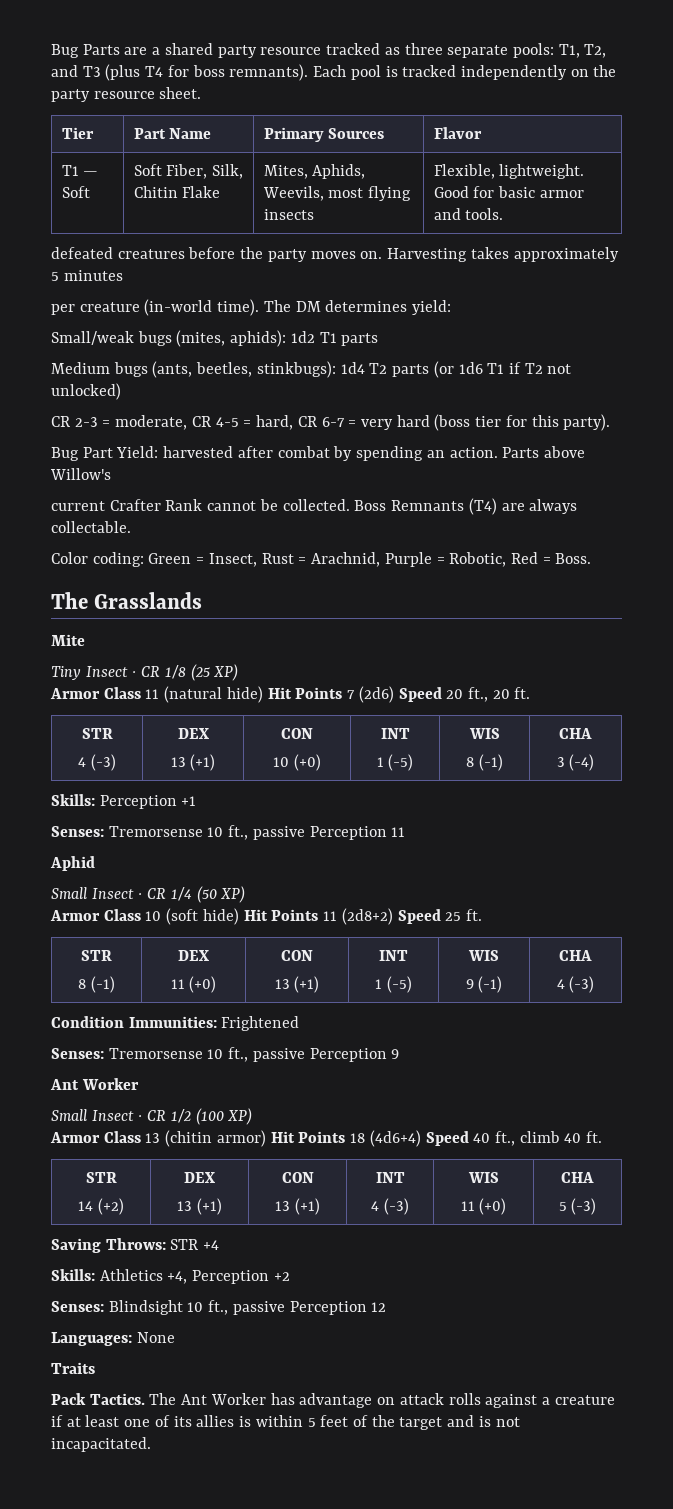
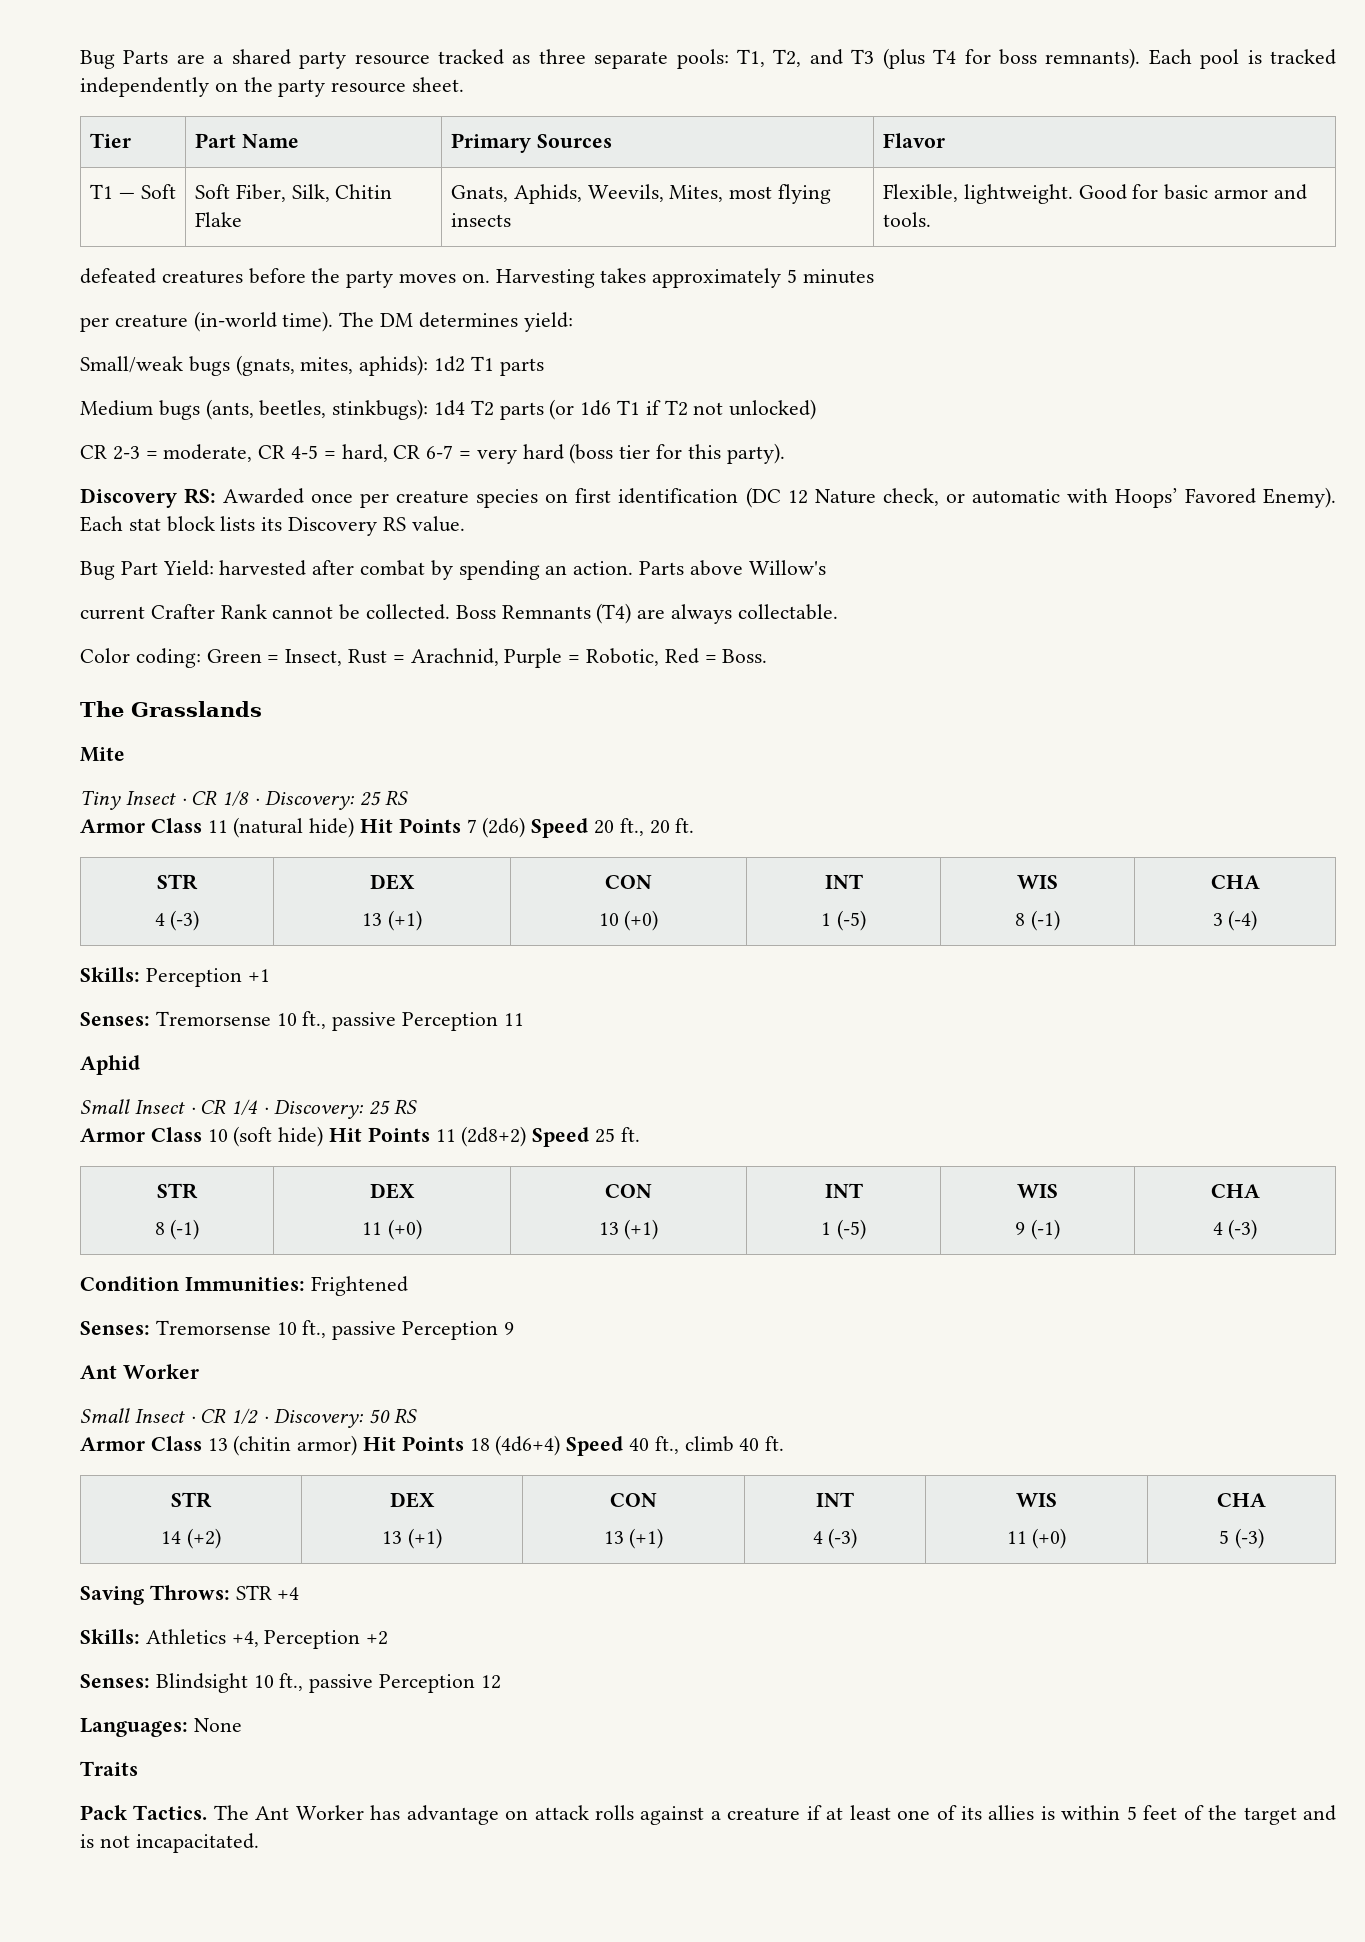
- T1 — Soft | Soft Fiber, Silk, Chitin Flake | Mites, Aphids, Weevils, most flying insects | Flexible, lightweight. Good for basic armor and tools.
+ T1 — Soft | Soft Fiber, Silk, Chitin Flake | Gnats, Aphids, Weevils, Mites, most flying insects | Flexible, lightweight. Good for basic armor and tools.
- Small/weak bugs (mites, aphids): 1d2 T1 parts
+ Small/weak bugs (gnats, mites, aphids): 1d2 T1 parts
+ Discovery RS: Awarded once per creature species on first identification (DC 12 Nature check, or automatic with Hoops’ Favored Enemy). Each stat block lists its Discovery RS value.
- Tiny Insect · CR 1/8 (25 XP)
+ Tiny Insect · CR 1/8 · Discovery: 25 RS
- Small Insect · CR 1/4 (50 XP)
+ Small Insect · CR 1/4 · Discovery: 25 RS
- Small Insect · CR 1/2 (100 XP)
+ Small Insect · CR 1/2 · Discovery: 50 RS

